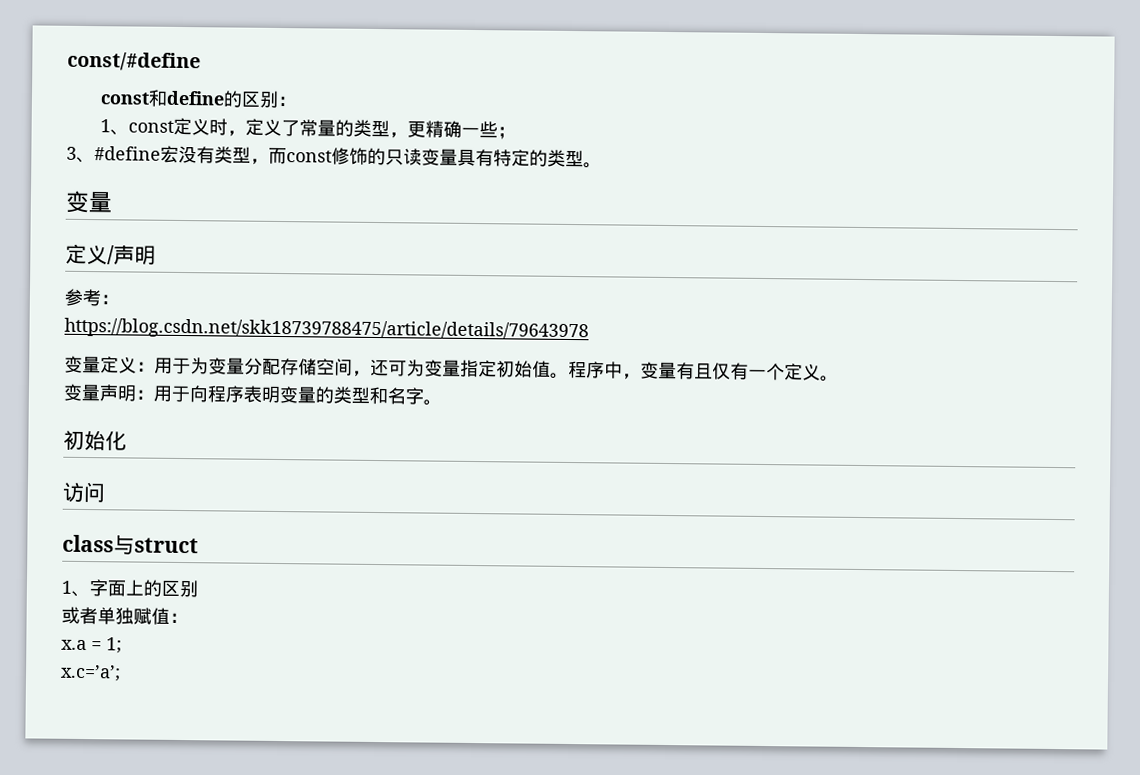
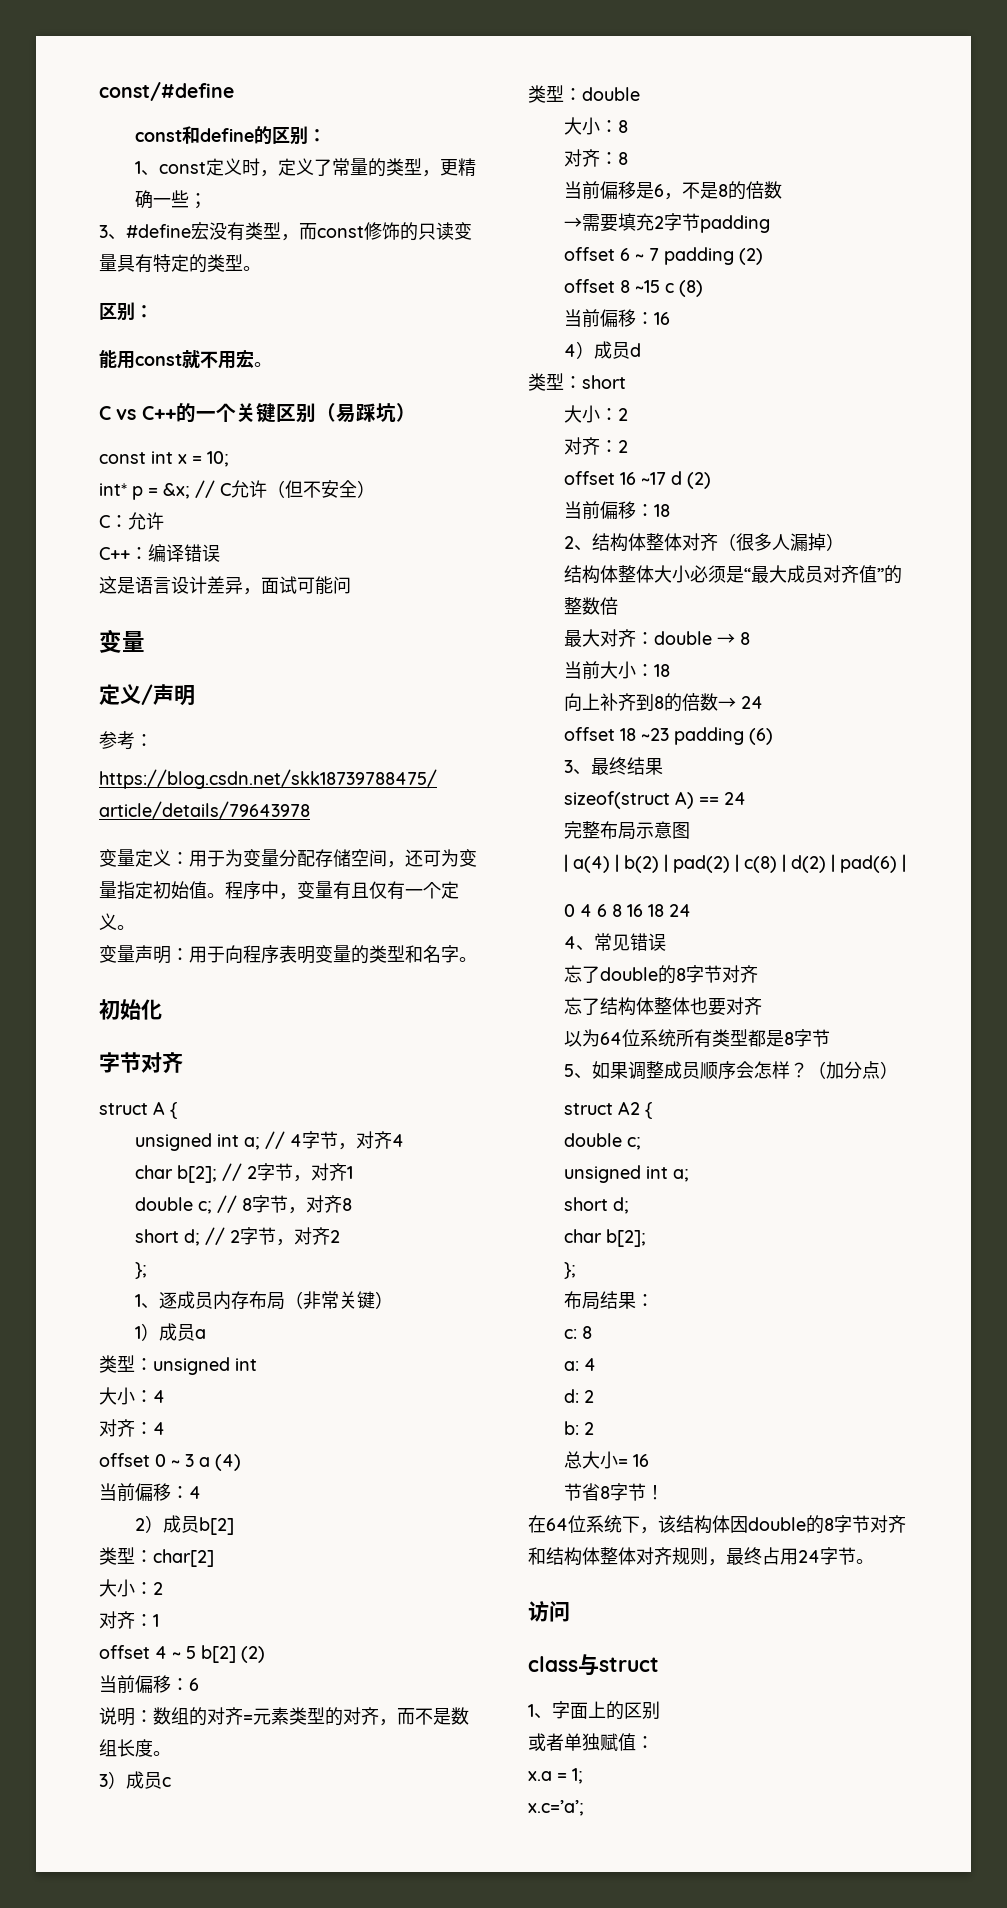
  3、#define宏没有类型，而const修饰的只读变量具有特定的类型。
+ 区别：
+ 能用const就不用宏。
+ C vs C++的一个关键区别（易踩坑）
+ const int x = 10;
+ int* p = &x; // C允许（但不安全）
+ C：允许
+ C++：编译错误
+ 这是语言设计差异，面试可能问
  初始化
+ 字节对齐
+ struct A {
+ unsigned int a; // 4字节，对齐4
+ char b[2]; // 2字节，对齐1
+ double c; // 8字节，对齐8
+ short d; // 2字节，对齐2
+ };
+ 1、逐成员内存布局（非常关键）
+ 1）成员a
+ 类型：unsigned int
+ 大小：4
+ 对齐：4
+ offset 0 ~ 3 a (4)
+ 当前偏移：4
+ 2）成员b[2]
+ 类型：char[2]
+ 大小：2
+ 对齐：1
+ offset 4 ~ 5 b[2] (2)
+ 当前偏移：6
+ 说明：数组的对齐=元素类型的对齐，而不是数组长度。
+ 3）成员c
+ 类型：double
+ 大小：8
+ 对齐：8
+ 当前偏移是6，不是8的倍数
+ →需要填充2字节padding
+ offset 6 ~ 7 padding (2)
+ offset 8 ~15 c (8)
+ 当前偏移：16
+ 4）成员d
+ 类型：short
+ 大小：2
+ 对齐：2
+ offset 16 ~17 d (2)
+ 当前偏移：18
+ 2、结构体整体对齐（很多人漏掉）
+ 结构体整体大小必须是“最大成员对齐值”的整数倍
+ 最大对齐：double → 8
+ 当前大小：18
+ 向上补齐到8的倍数→ 24
+ offset 18 ~23 padding (6)
+ 3、最终结果
+ sizeof(struct A) == 24
+ 完整布局示意图
+ | a(4) | b(2) | pad(2) | c(8) | d(2) | pad(6) |
+ 0 4 6 8 16 18 24
+ 4、常见错误
+ 忘了double的8字节对齐
+ 忘了结构体整体也要对齐
+ 以为64位系统所有类型都是8字节
+ 5、如果调整成员顺序会怎样？（加分点）
+ struct A2 {
+ double c;
+ unsigned int a;
+ short d;
+ char b[2];
+ };
+ 布局结果：
+ c: 8
+ a: 4
+ d: 2
+ b: 2
+ 总大小= 16
+ 节省8字节！
+ 在64位系统下，该结构体因double的8字节对齐和结构体整体对齐规则，最终占用24字节。

